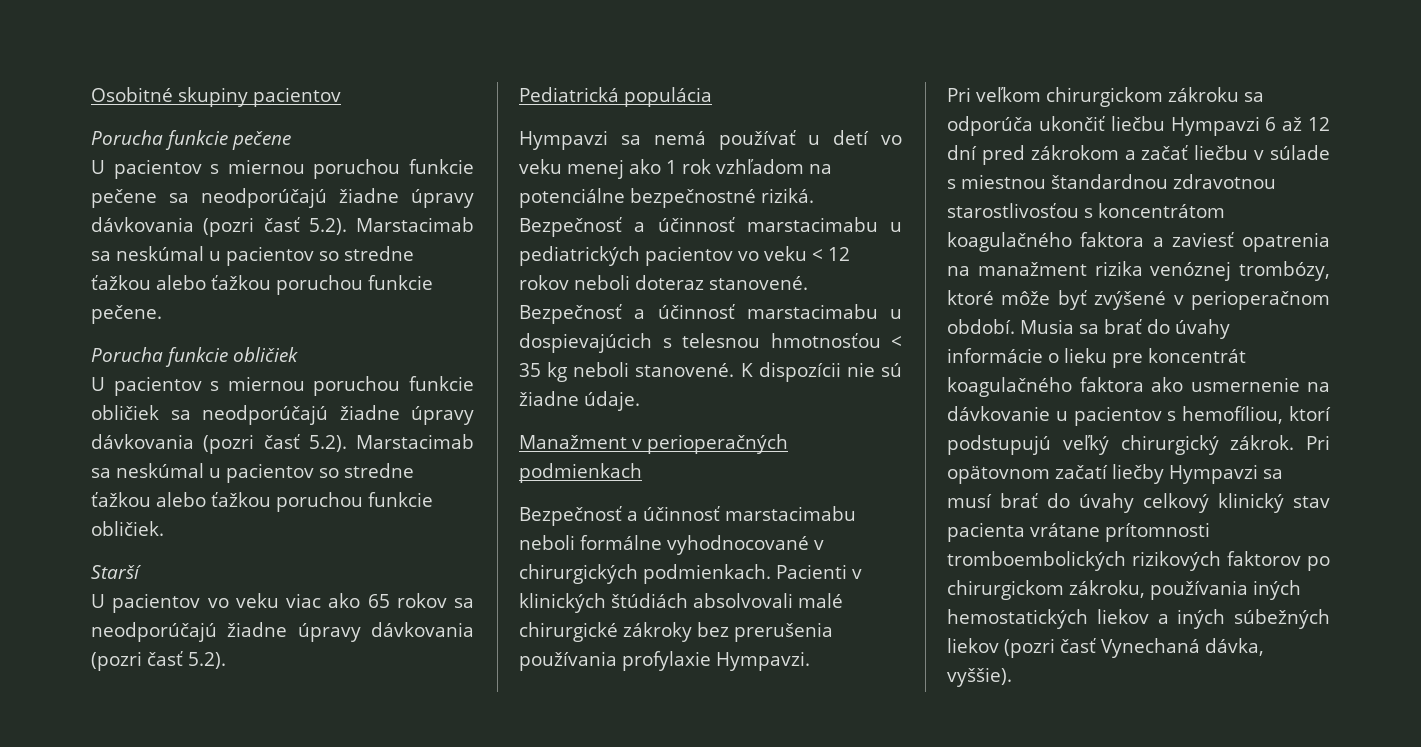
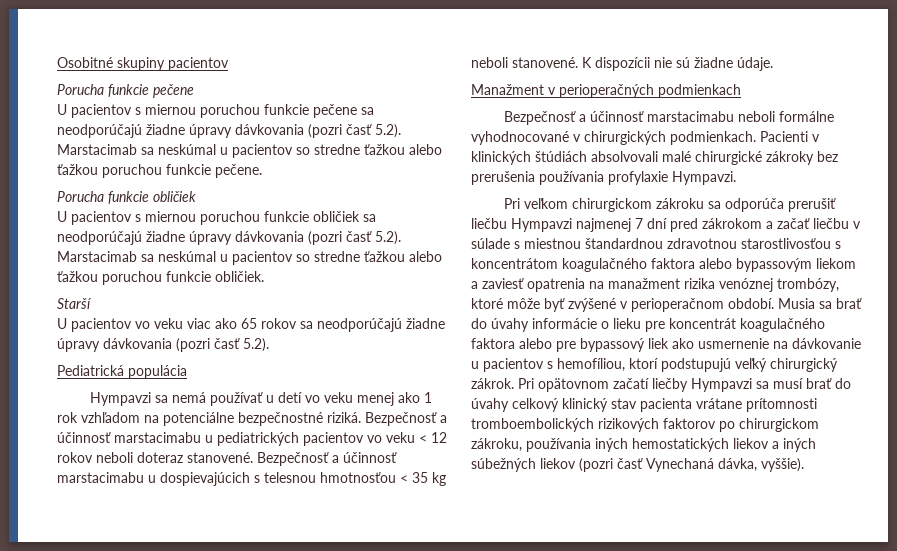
- Pri veľkom chirurgickom zákroku sa odporúča ukončiť liečbu Hympavzi 6 až 12 dní pred zákrokom a začať liečbu v súlade s miestnou štandardnou zdravotnou starostlivosťou s koncentrátom koagulačného faktora a zaviesť opatrenia na manažment rizika venóznej trombózy, ktoré môže byť zvýšené v perioperačnom období.
+ Pri veľkom chirurgickom zákroku sa odporúča prerušiť liečbu Hympavzi najmenej 7 dní pred zákrokom a začať liečbu v súlade s miestnou štandardnou zdravotnou starostlivosťou s koncentrátom koagulačného faktora alebo bypassovým liekom a zaviesť opatrenia na manažment rizika venóznej trombózy, ktoré môže byť zvýšené v perioperačnom období.
- Musia sa brať do úvahy informácie o lieku pre koncentrát koagulačného faktora ako usmernenie na dávkovanie u pacientov s hemofíliou, ktorí podstupujú veľký chirurgický zákrok.
+ Musia sa brať do úvahy informácie o lieku pre koncentrát koagulačného faktora alebo pre bypassový liek ako usmernenie na dávkovanie u pacientov s hemofíliou, ktorí podstupujú veľký chirurgický zákrok.

